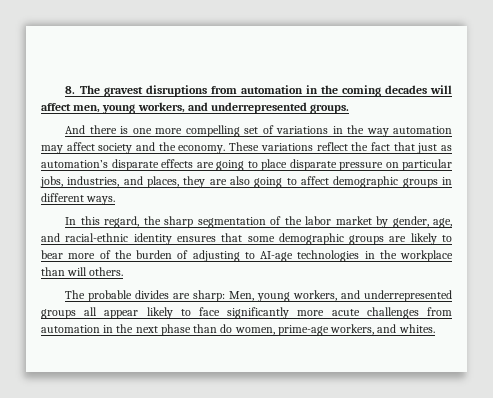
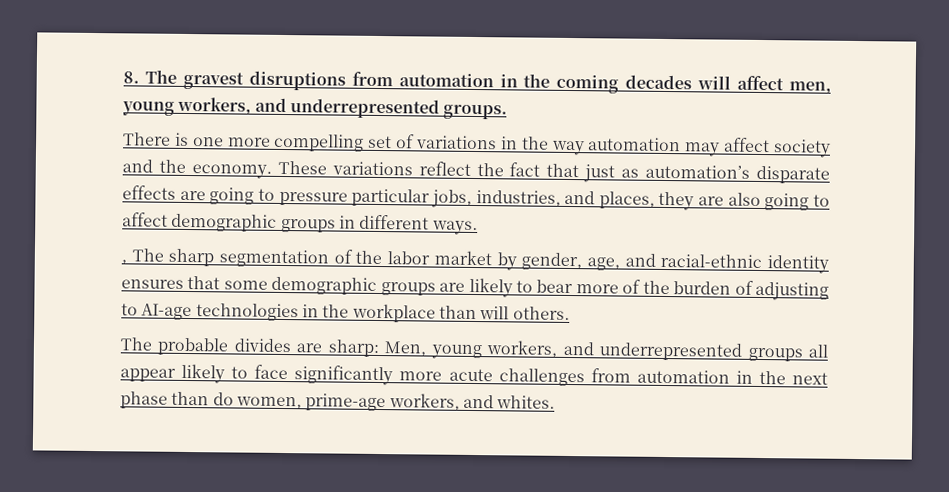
- And there is one more compelling set of variations in the way automation may affect society and the economy.
+ There is one more compelling set of variations in the way automation may affect society and the economy.
- These variations reflect the fact that just as automation’s disparate effects are going to place disparate pressure on particular jobs, industries, and places, they are also going to affect demographic groups in different ways.
+ These variations reflect the fact that just as automation’s disparate effects are going to pressure particular jobs, industries, and places, they are also going to affect demographic groups in different ways.
- In this regard, the sharp segmentation of the labor market by gender, age, and racial-ethnic identity ensures that some demographic groups are likely to bear more of the burden of adjusting to AI-age technologies in the workplace than will others.
+ , The sharp segmentation of the labor market by gender, age, and racial-ethnic identity ensures that some demographic groups are likely to bear more of the burden of adjusting to AI-age technologies in the workplace than will others.

